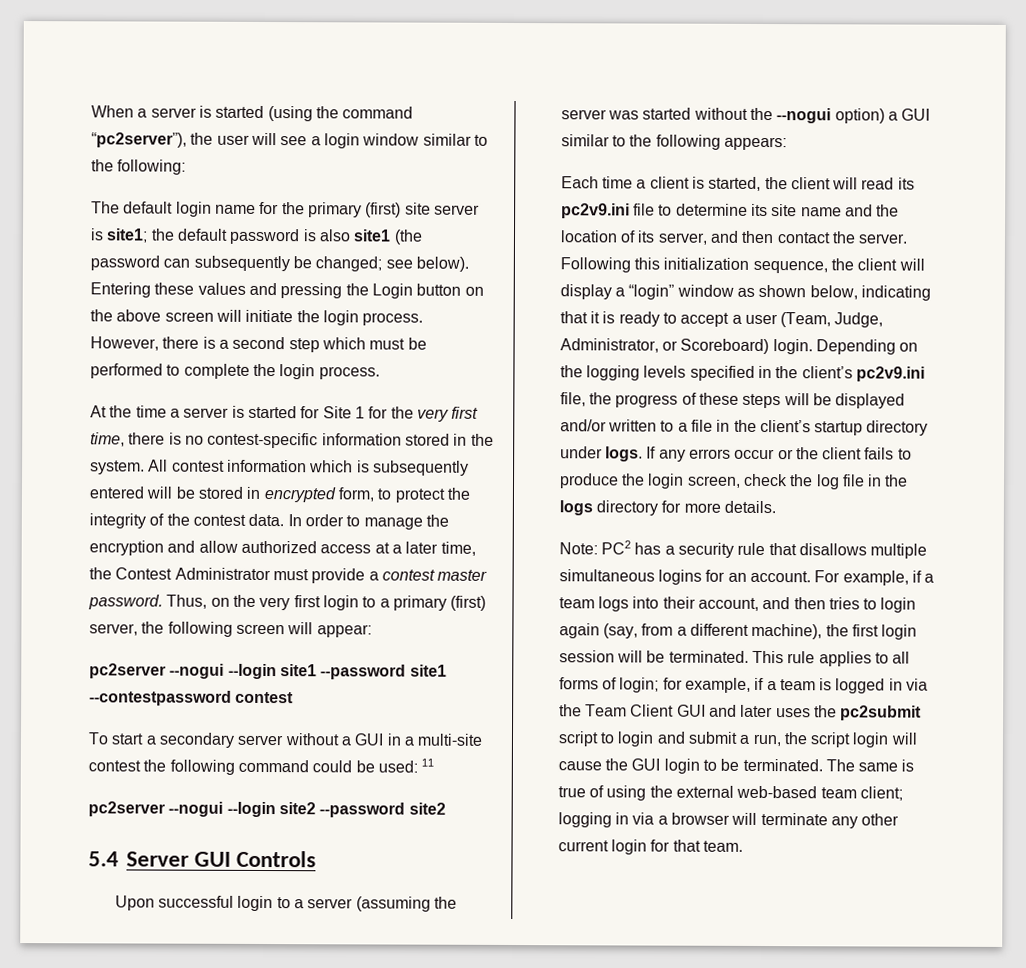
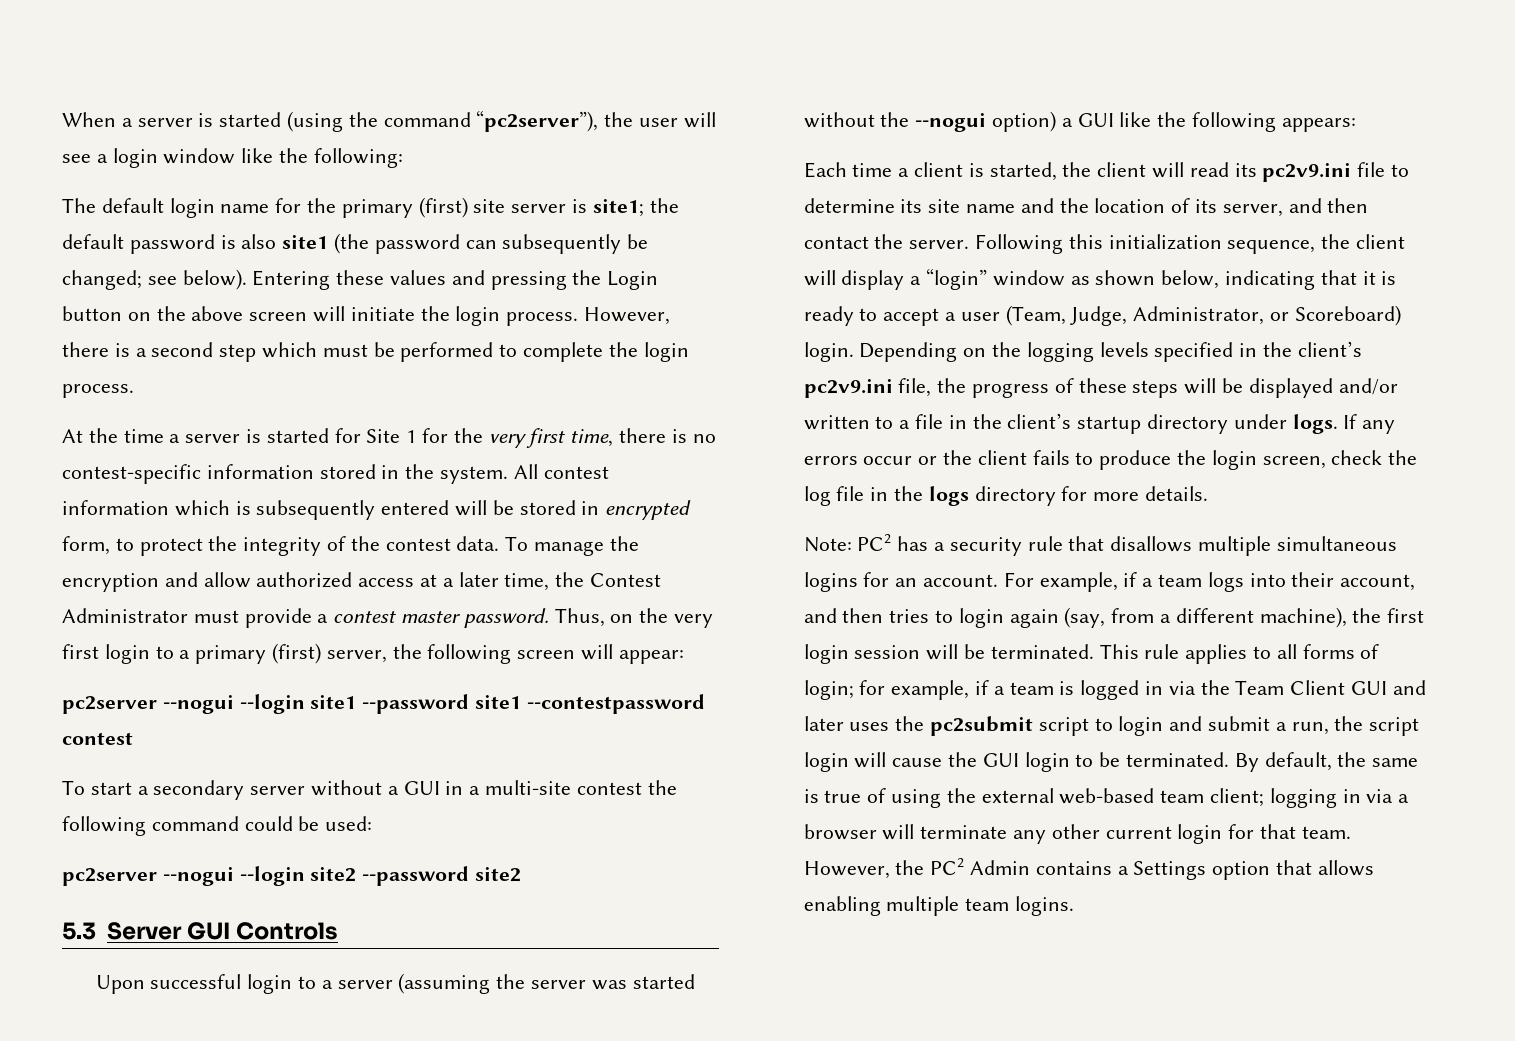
- When a server is started (using the command “pc2server”), the user will see a login window similar to the following:
+ When a server is started (using the command “pc2server”), the user will see a login window like the following:
- In order to manage the encryption and allow authorized access at a later time, the Contest Administrator must provide a contest master password.
+ To manage the encryption and allow authorized access at a later time, the Contest Administrator must provide a contest master password.
- To start a secondary server without a GUI in a multi-site contest the following command could be used: 11
+ To start a secondary server without a GUI in a multi-site contest the following command could be used:
- 5.4 Server GUI Controls
+ 5.3 Server GUI Controls
- Upon successful login to a server (assuming the server was started without the --nogui option) a GUI similar to the following appears:
+ Upon successful login to a server (assuming the server was started without the --nogui option) a GUI like the following appears:
- The same is true of using the external web-based team client; logging in via a browser will terminate any other current login for that team.
+ By default, the same is true of using the external web-based team client; logging in via a browser will terminate any other current login for that team.
+ However, the PC2 Admin contains a Settings option that allows enabling multiple team logins.

